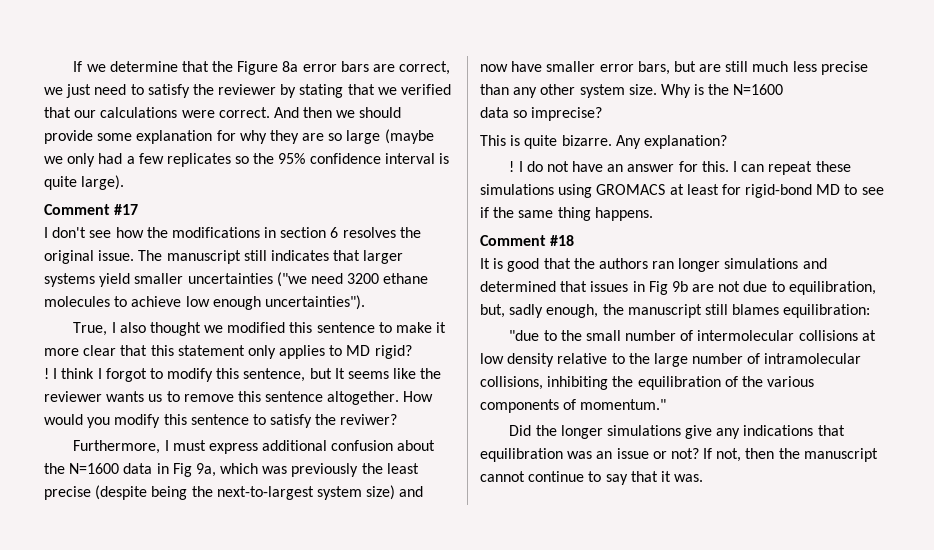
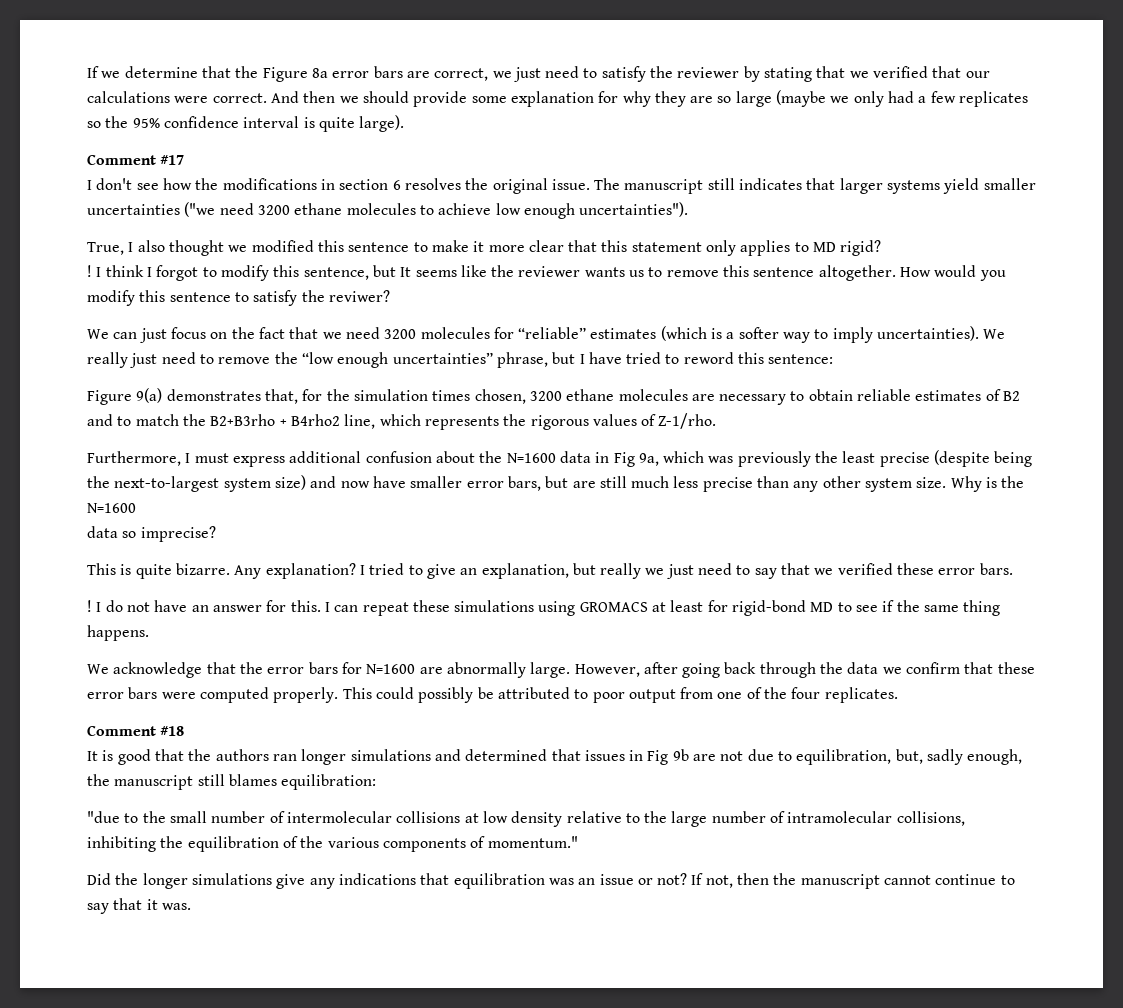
+ We can just focus on the fact that we need 3200 molecules for “reliable” estimates (which is a softer way to imply uncertainties). We really just need to remove the “low enough uncertainties” phrase, but I have tried to reword this sentence:
+ Figure 9(a) demonstrates that, for the simulation times chosen, 3200 ethane molecules are necessary to obtain reliable estimates of B2 and to match the B2+B3rho + B4rho2 line, which represents the rigorous values of Z-1/rho.
+ I tried to give an explanation, but really we just need to say that we verified these error bars.
+ We acknowledge that the error bars for N=1600 are abnormally large. However, after going back through the data we confirm that these error bars were computed properly. This could possibly be attributed to poor output from one of the four replicates.

